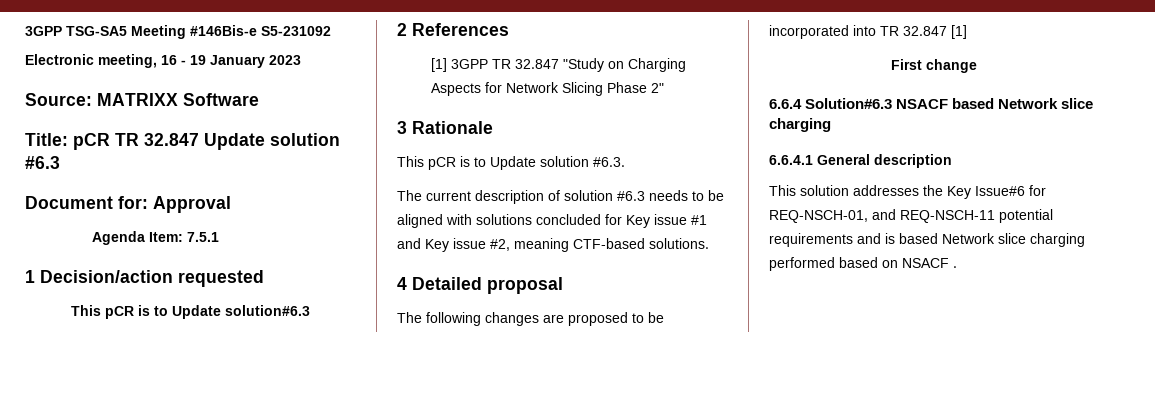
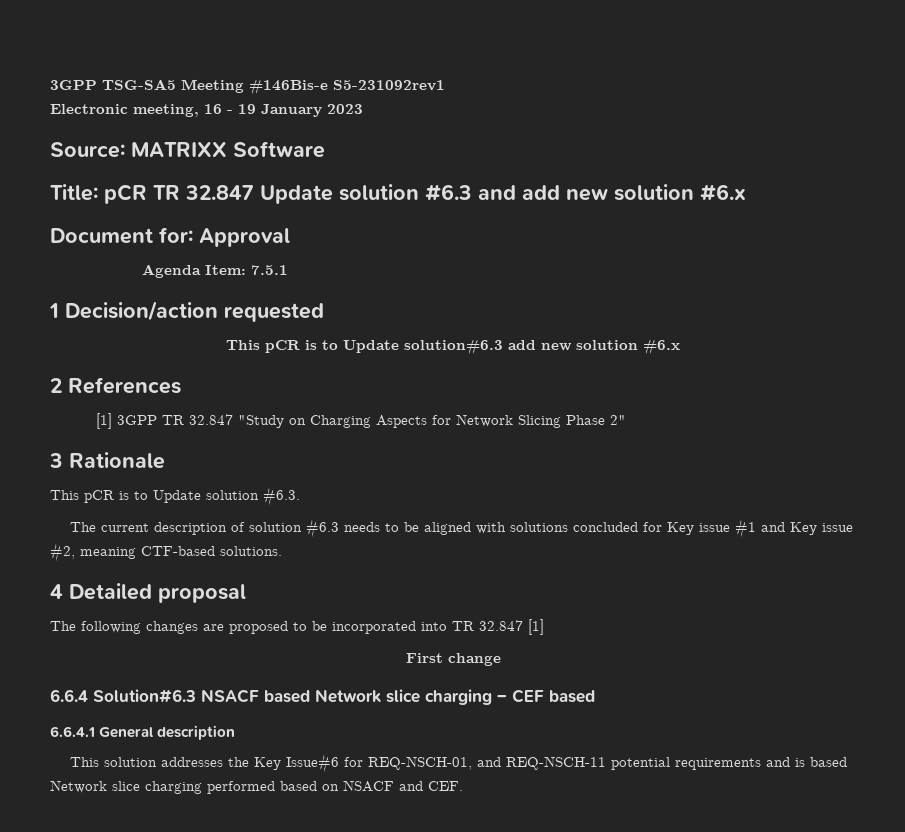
- 3GPP TSG-SA5 Meeting #146Bis-e S5-231092
+ 3GPP TSG-SA5 Meeting #146Bis-e S5-231092rev1
- Title: pCR TR 32.847 Update solution #6.3
+ Title: pCR TR 32.847 Update solution #6.3 and add new solution #6.x
- This pCR is to Update solution#6.3
+ This pCR is to Update solution#6.3 add new solution #6.x
- 6.6.4 Solution#6.3 NSACF based Network slice charging
+ 6.6.4 Solution#6.3 NSACF based Network slice charging – CEF based
- This solution addresses the Key Issue#6 for REQ-NSCH-01, and REQ-NSCH-11 potential requirements and is based Network slice charging performed based on NSACF .
+ This solution addresses the Key Issue#6 for REQ-NSCH-01, and REQ-NSCH-11 potential requirements and is based Network slice charging performed based on NSACF and CEF.

